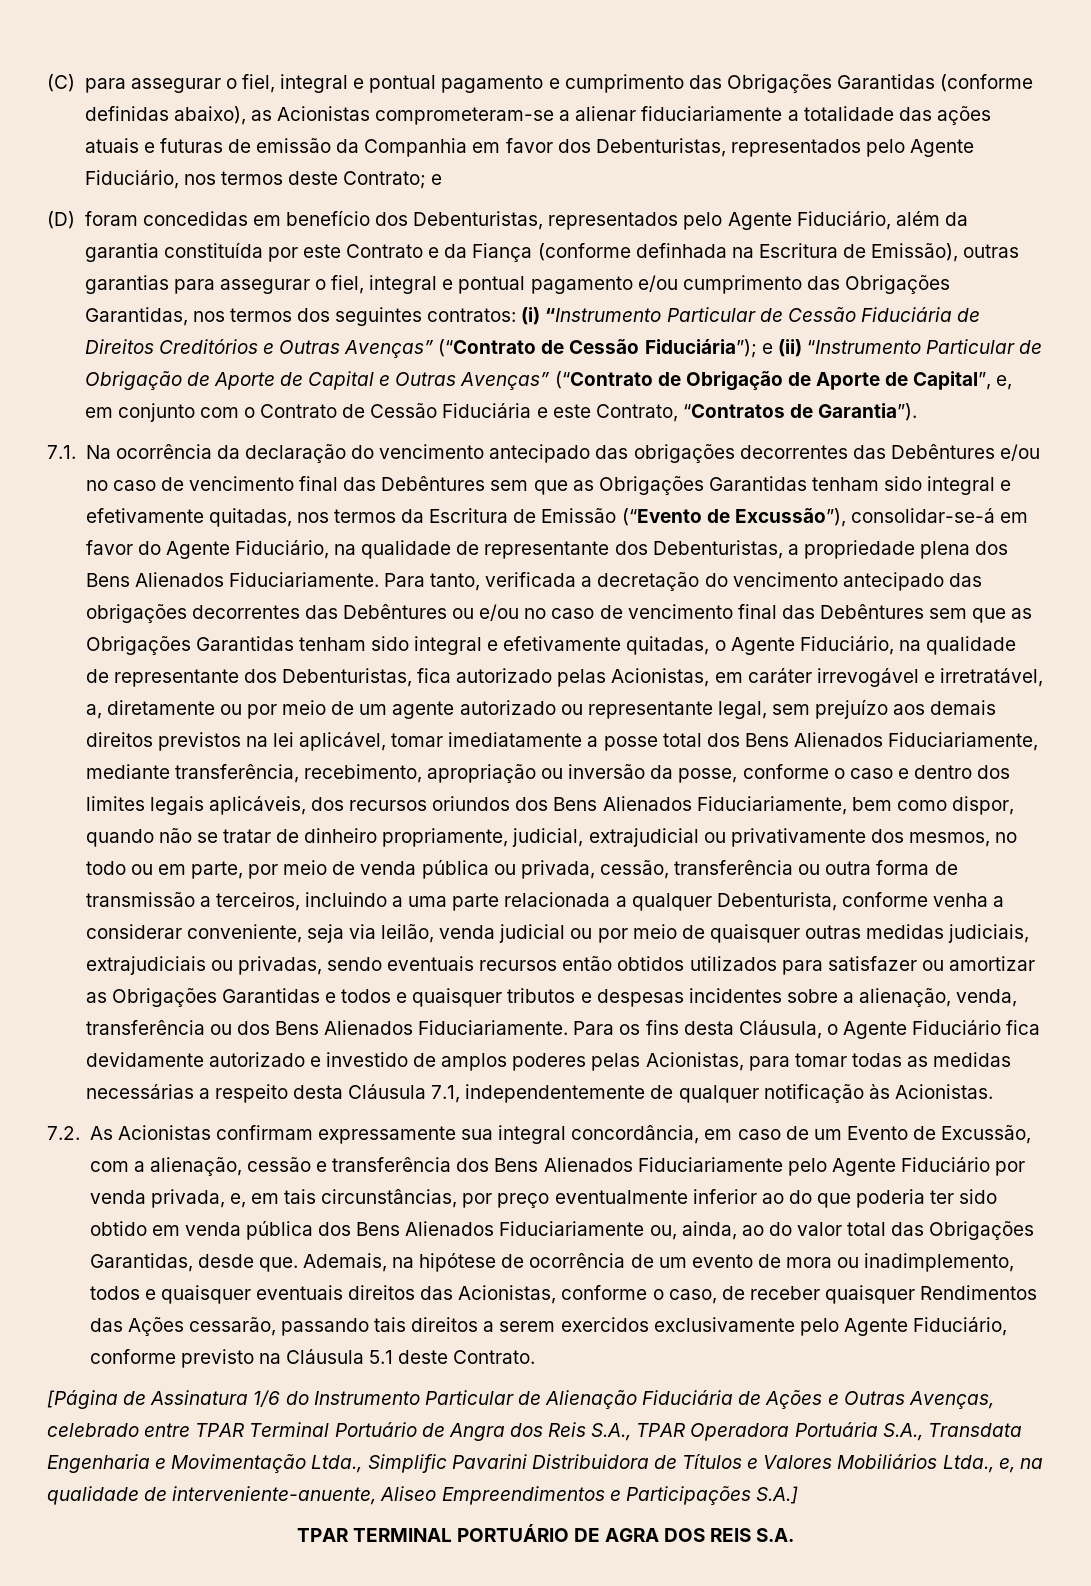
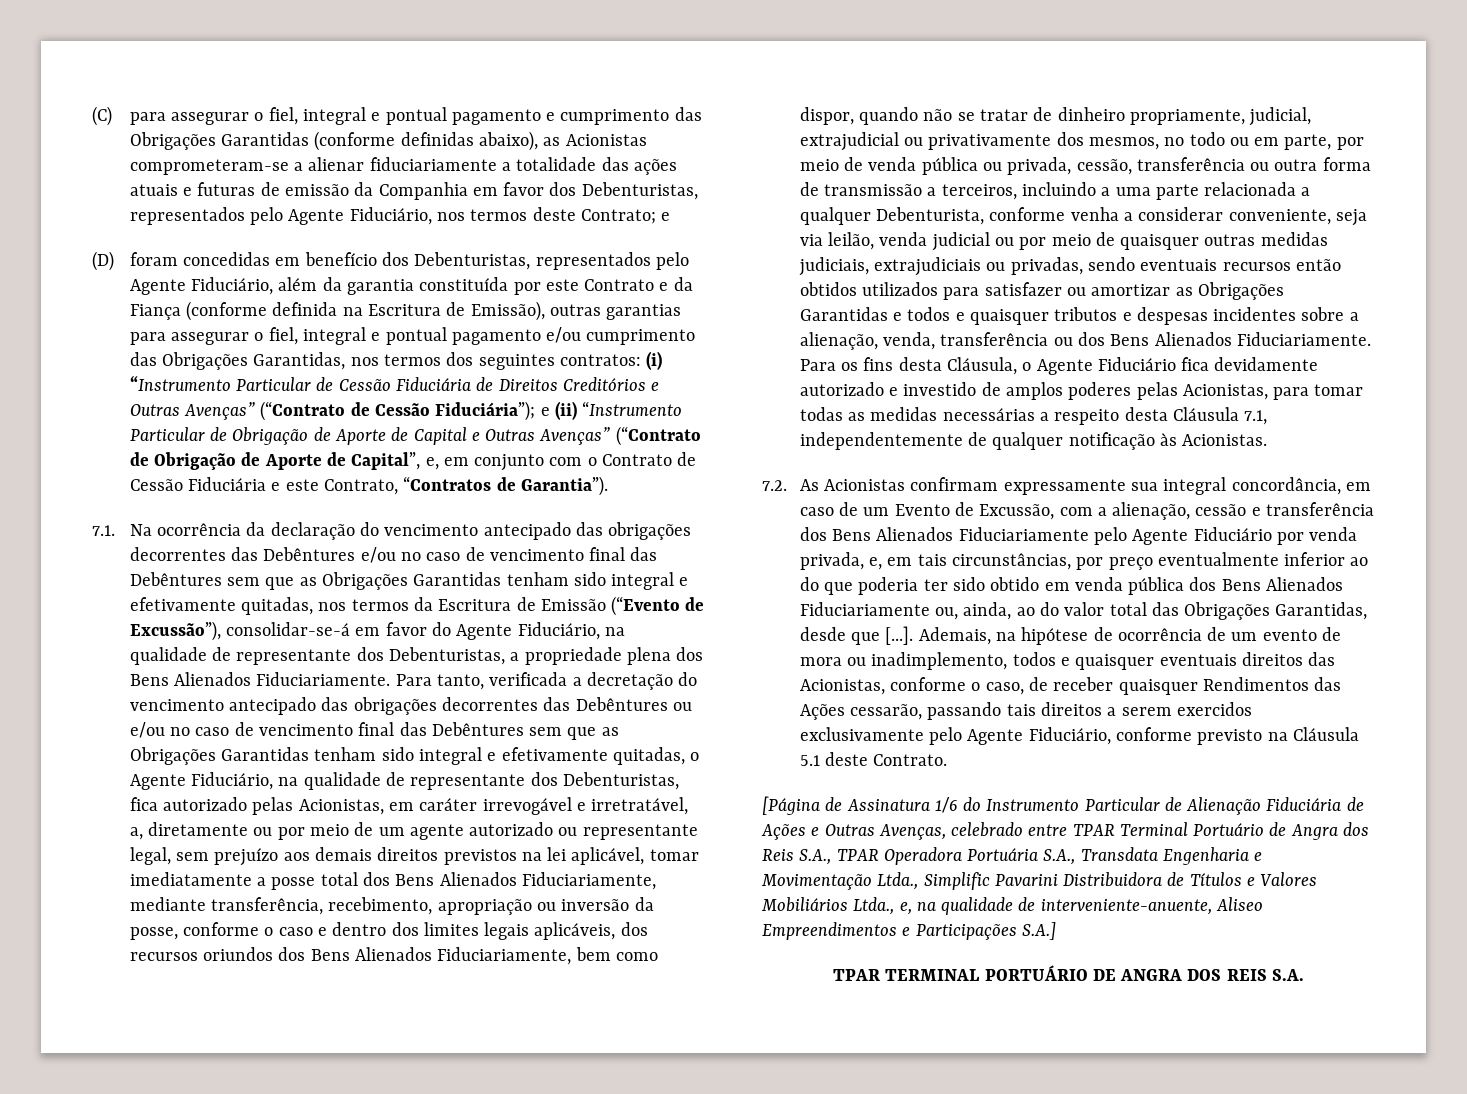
- (D) foram concedidas em benefício dos Debenturistas, representados pelo Agente Fiduciário, além da garantia constituída por este Contrato e da Fiança (conforme definhada na Escritura de Emissão), outras garantias para assegurar o fiel, integral e pontual pagamento e/ou cumprimento das Obrigações Garantidas, nos termos dos seguintes contratos:
+ (D) foram concedidas em benefício dos Debenturistas, representados pelo Agente Fiduciário, além da garantia constituída por este Contrato e da Fiança (conforme definida na Escritura de Emissão), outras garantias para assegurar o fiel, integral e pontual pagamento e/ou cumprimento das Obrigações Garantidas, nos termos dos seguintes contratos:
- 7.2. As Acionistas confirmam expressamente sua integral concordância, em caso de um Evento de Excussão, com a alienação, cessão e transferência dos Bens Alienados Fiduciariamente pelo Agente Fiduciário por venda privada, e, em tais circunstâncias, por preço eventualmente inferior ao do que poderia ter sido obtido em venda pública dos Bens Alienados Fiduciariamente ou, ainda, ao do valor total das Obrigações Garantidas, desde que. Ademais, na hipótese de ocorrência de um evento de mora ou inadimplemento, todos e quaisquer eventuais direitos das Acionistas, conforme o caso, de receber quaisquer Rendimentos das Ações cessarão, passando tais direitos a serem exercidos exclusivamente pelo Agente Fiduciário, conforme previsto na Cláusula 5.1 deste Contrato.
+ 7.2. As Acionistas confirmam expressamente sua integral concordância, em caso de um Evento de Excussão, com a alienação, cessão e transferência dos Bens Alienados Fiduciariamente pelo Agente Fiduciário por venda privada, e, em tais circunstâncias, por preço eventualmente inferior ao do que poderia ter sido obtido em venda pública dos Bens Alienados Fiduciariamente ou, ainda, ao do valor total das Obrigações Garantidas, desde que [...]. Ademais, na hipótese de ocorrência de um evento de mora ou inadimplemento, todos e quaisquer eventuais direitos das Acionistas, conforme o caso, de receber quaisquer Rendimentos das Ações cessarão, passando tais direitos a serem exercidos exclusivamente pelo Agente Fiduciário, conforme previsto na Cláusula 5.1 deste Contrato.
- TPAR TERMINAL PORTUÁRIO DE AGRA DOS REIS S.A.
+ TPAR TERMINAL PORTUÁRIO DE ANGRA DOS REIS S.A.

